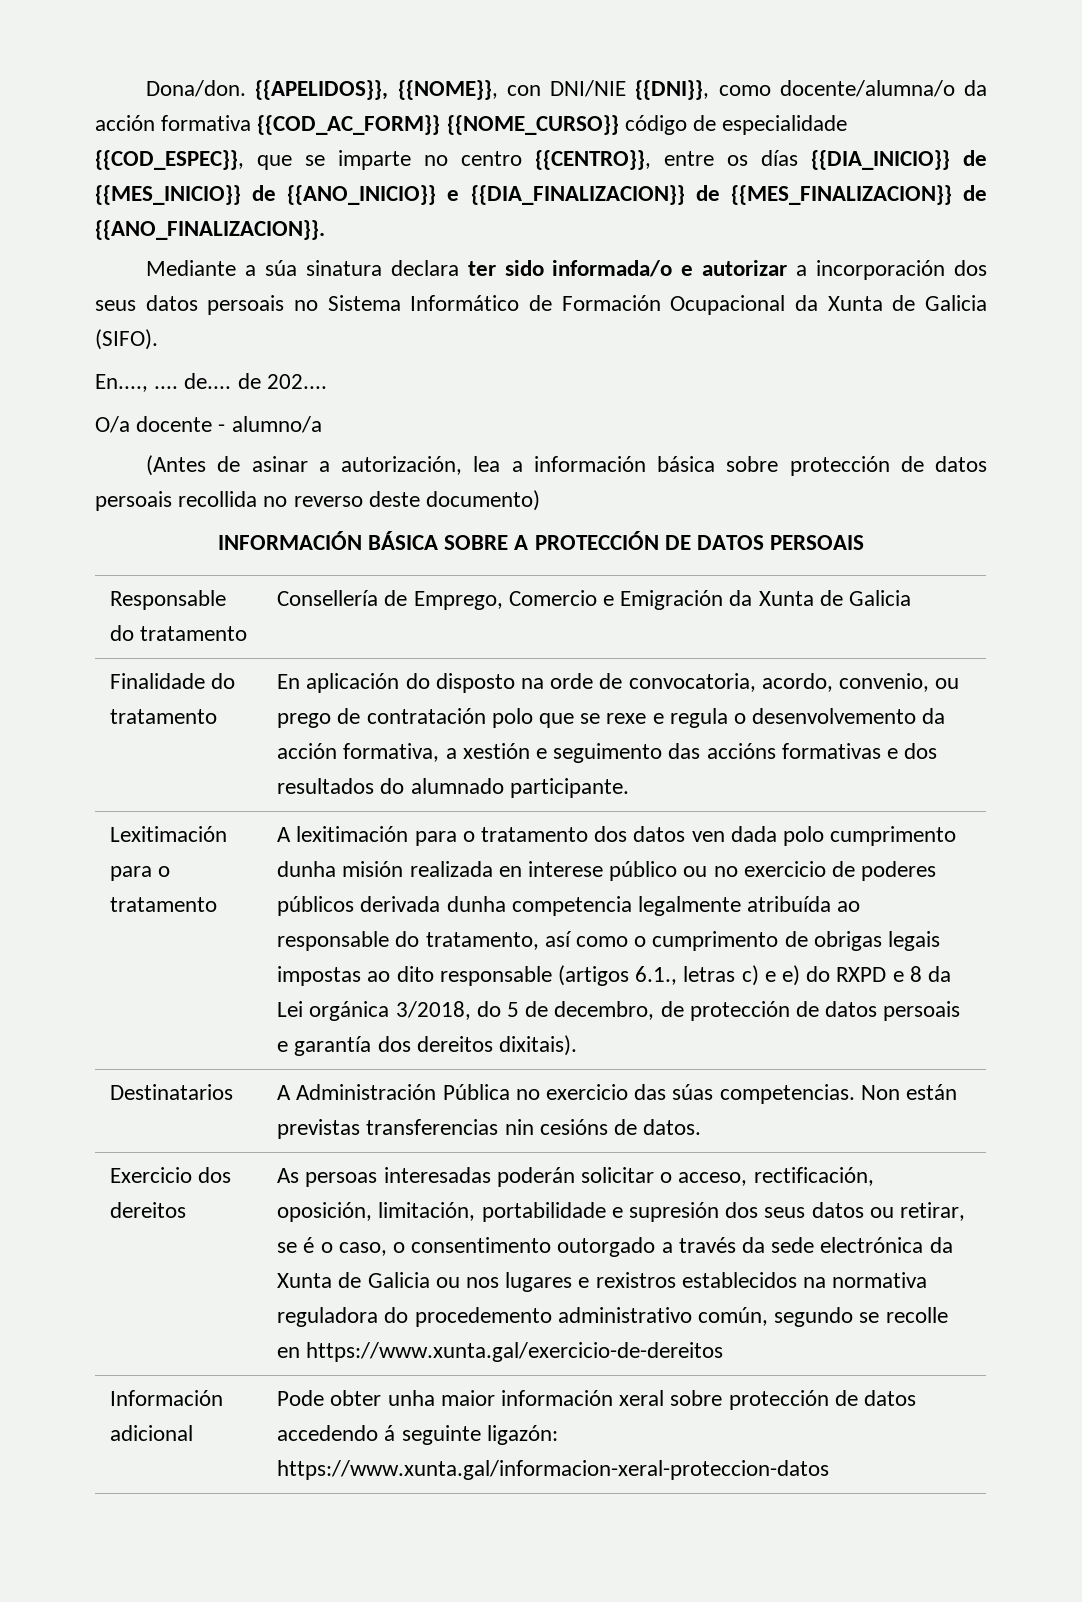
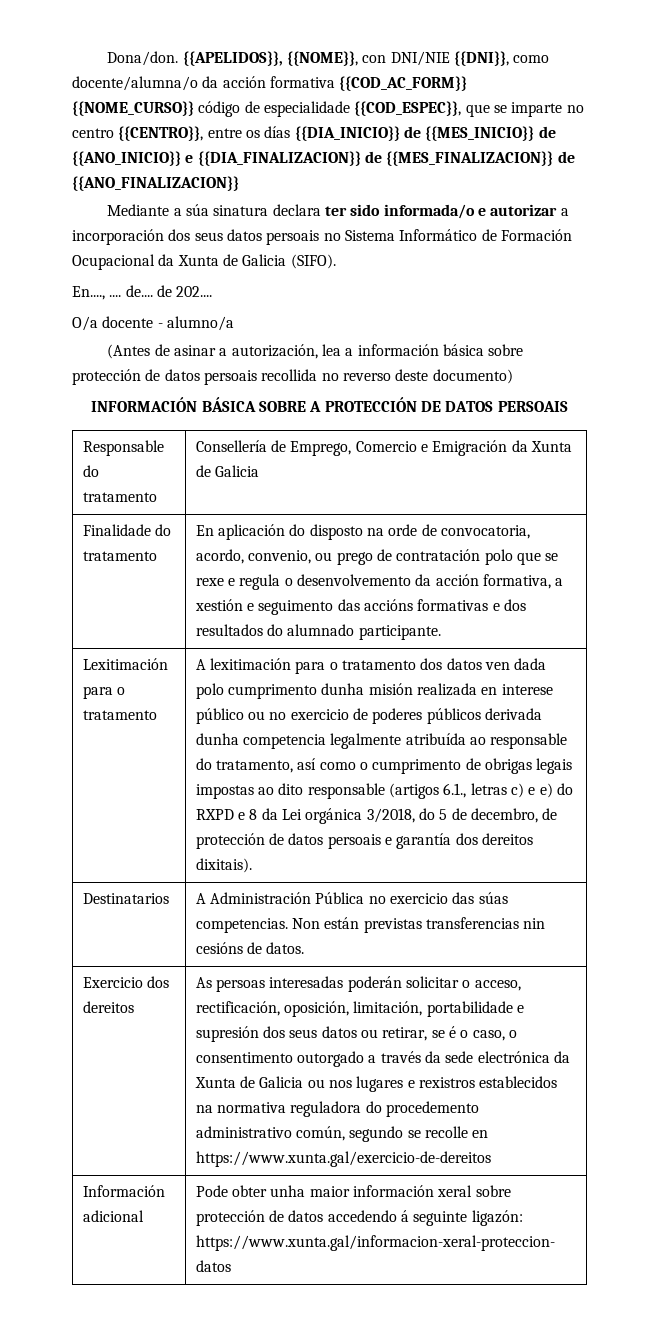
- {{APELIDOS}}, {{NOME}}, con DNI/NIE {{DNI}}, como docente/alumna/o da acción formativa {{COD_AC_FORM}} {{NOME_CURSO}} código de especialidade {{COD_ESPEC}}, que se imparte no centro {{CENTRO}}, entre os días {{DIA_INICIO}} de {{MES_INICIO}} de {{ANO_INICIO}} e {{DIA_FINALIZACION}} de {{MES_FINALIZACION}} de {{ANO_FINALIZACION}}.
+ {{APELIDOS}}, {{NOME}}, con DNI/NIE {{DNI}}, como docente/alumna/o da acción formativa {{COD_AC_FORM}} {{NOME_CURSO}} código de especialidade {{COD_ESPEC}}, que se imparte no centro {{CENTRO}}, entre os días {{DIA_INICIO}} de {{MES_INICIO}} de {{ANO_INICIO}} e {{DIA_FINALIZACION}} de {{MES_FINALIZACION}} de {{ANO_FINALIZACION}}

